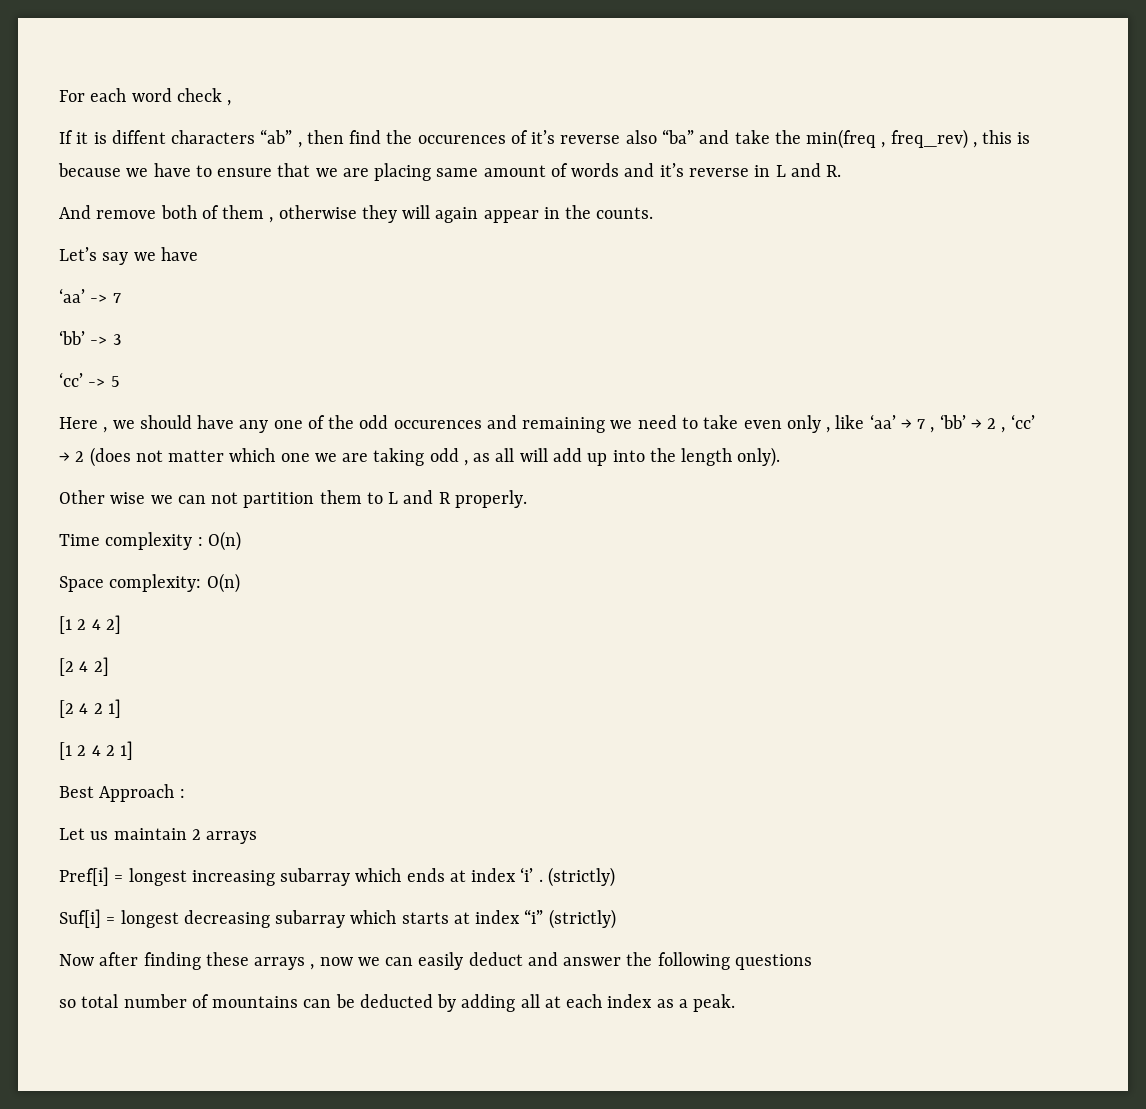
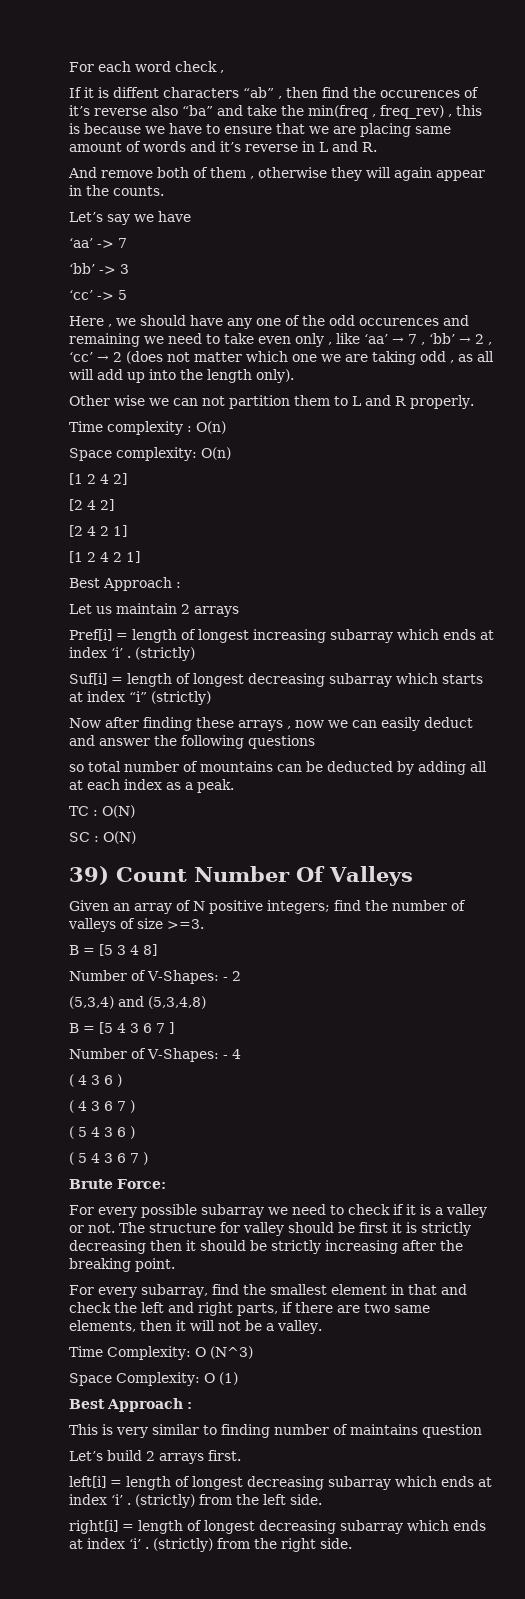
- Pref[i] = longest increasing subarray which ends at index ‘i’ .
+ Pref[i] = length of longest increasing subarray which ends at index ‘i’ .
- Suf[i] = longest decreasing subarray which starts at index “i” (strictly)
+ Suf[i] = length of longest decreasing subarray which starts at index “i” (strictly)
+ TC : O(N)
+ SC : O(N)
+ 39) Count Number Of Valleys
+ Given an array of N positive integers; find the number of valleys of size >=3.
+ B = [5 3 4 8]
+ Number of V-Shapes: - 2
+ (5,3,4) and (5,3,4,8)
+ B = [5 4 3 6 7 ]
+ Number of V-Shapes: - 4
+ ( 4 3 6 )
+ ( 4 3 6 7 )
+ ( 5 4 3 6 )
+ ( 5 4 3 6 7 )
+ Brute Force:
+ For every possible subarray we need to check if it is a valley or not. The structure for valley should be first it is strictly decreasing then it should be strictly increasing after the breaking point.
+ For every subarray, find the smallest element in that and check the left and right parts, if there are two same elements, then it will not be a valley.
+ Time Complexity: O (N^3)
+ Space Complexity: O (1)
+ Best Approach :
+ This is very similar to finding number of maintains question
+ Let’s build 2 arrays first.
+ left[i] = length of longest decreasing subarray which ends at index ‘i’ . (strictly) from the left side.
+ right[i] = length of longest decreasing subarray which ends at index ‘i’ . (strictly) from the right side.

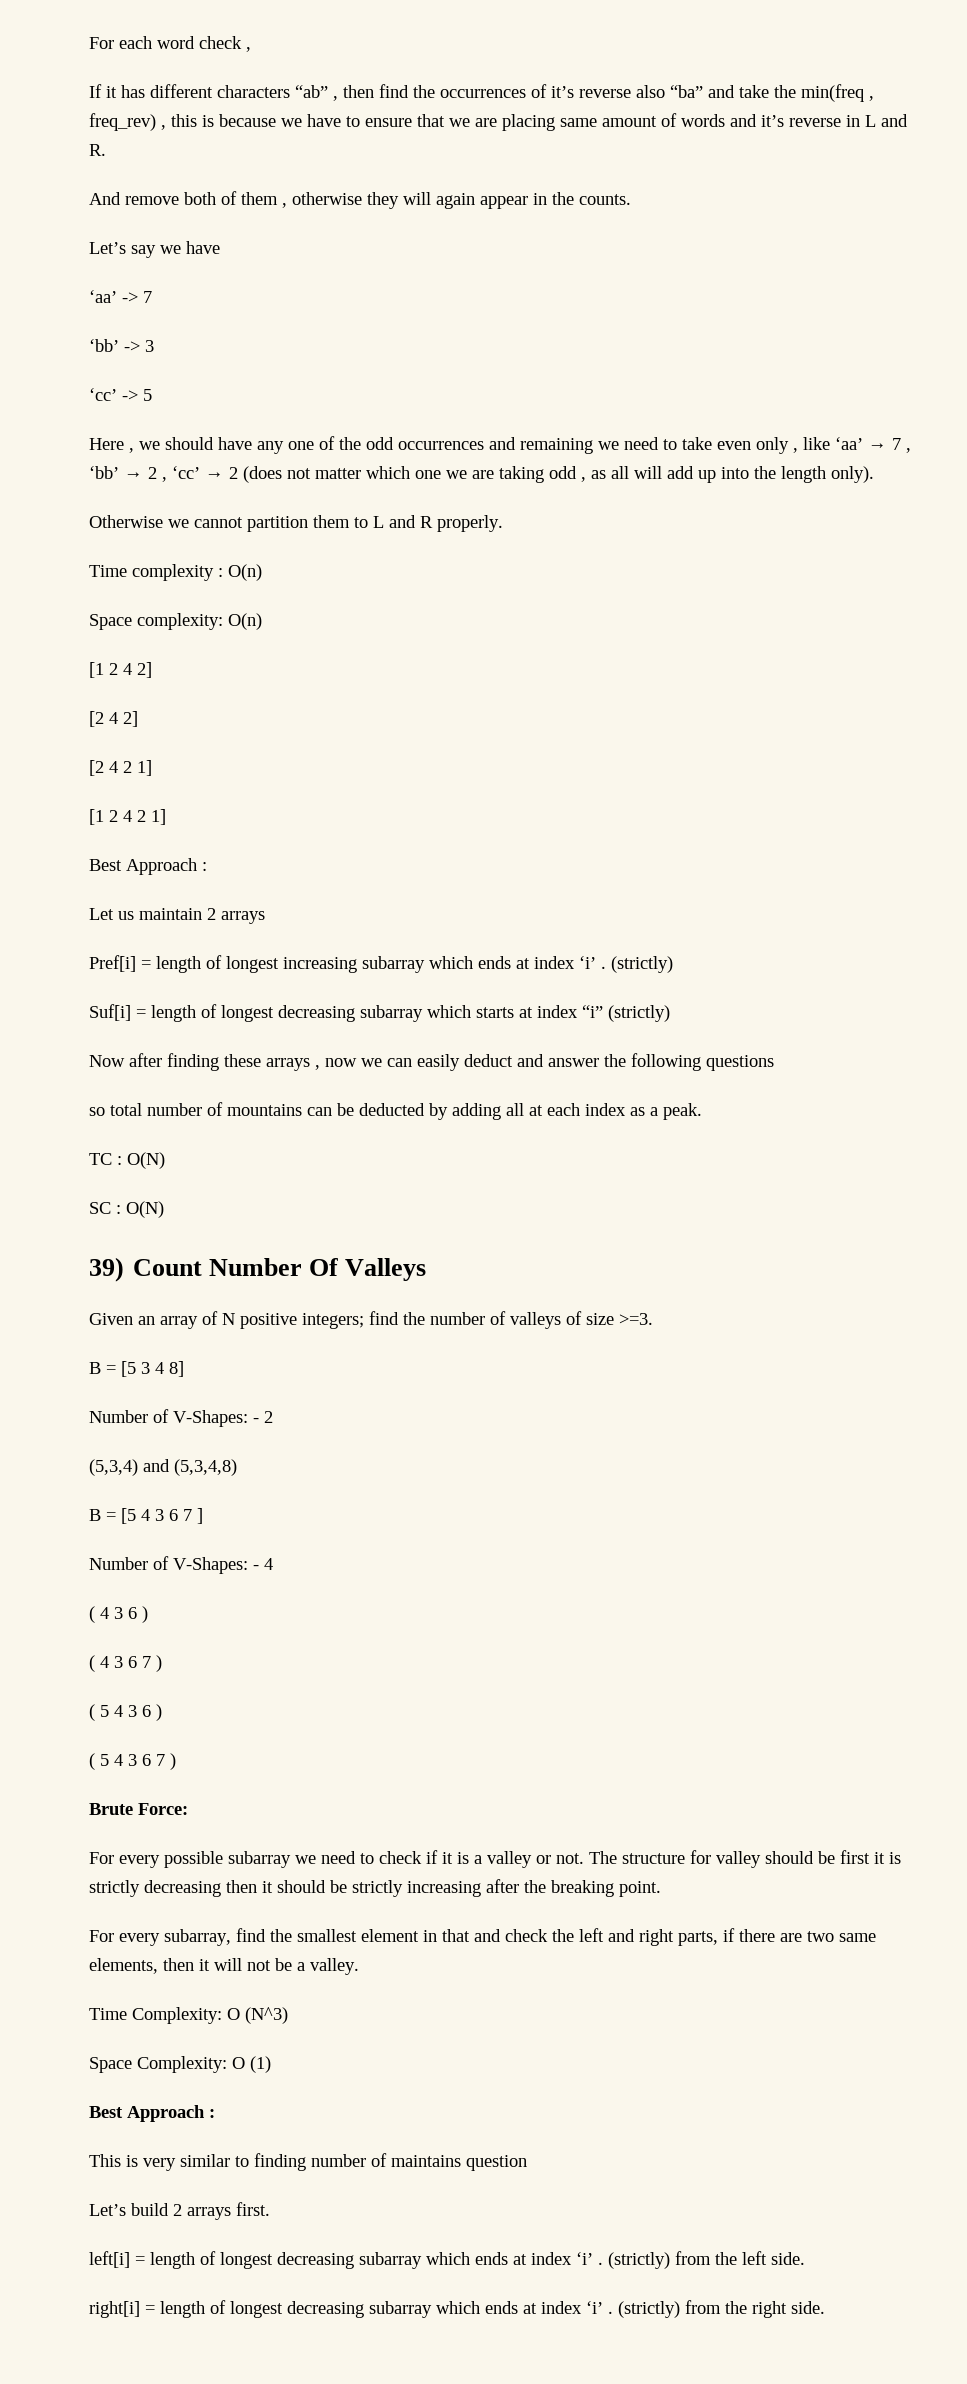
- If it is diffent characters “ab” , then find the occurences of it’s reverse also “ba” and take the min(freq , freq_rev) , this is because we have to ensure that we are placing same amount of words and it’s reverse in L and R.
+ If it has different characters “ab” , then find the occurrences of it’s reverse also “ba” and take the min(freq , freq_rev) , this is because we have to ensure that we are placing same amount of words and it’s reverse in L and R.
- Here , we should have any one of the odd occurences and remaining we need to take even only , like ‘aa’ → 7 , ‘bb’ → 2 , ‘cc’ → 2 (does not matter which one we are taking odd , as all will add up into the length only).
+ Here , we should have any one of the odd occurrences and remaining we need to take even only , like ‘aa’ → 7 , ‘bb’ → 2 , ‘cc’ → 2 (does not matter which one we are taking odd , as all will add up into the length only).
- Other wise we can not partition them to L and R properly.
+ Otherwise we cannot partition them to L and R properly.

